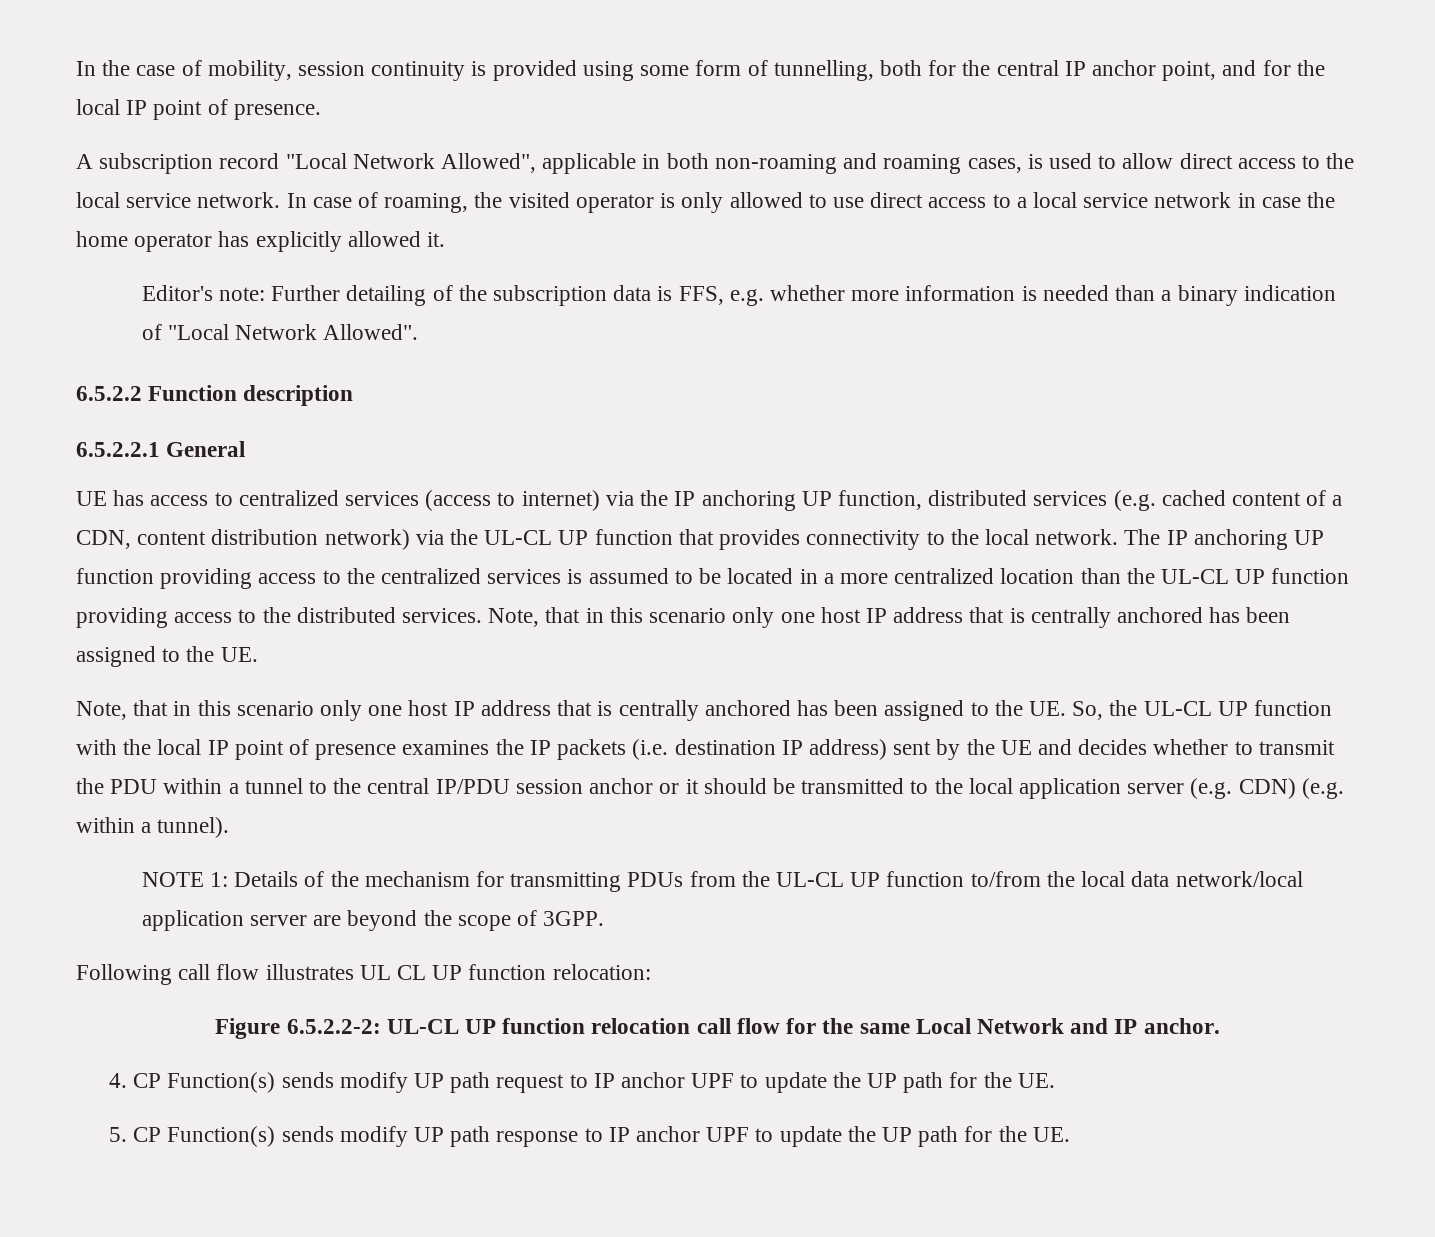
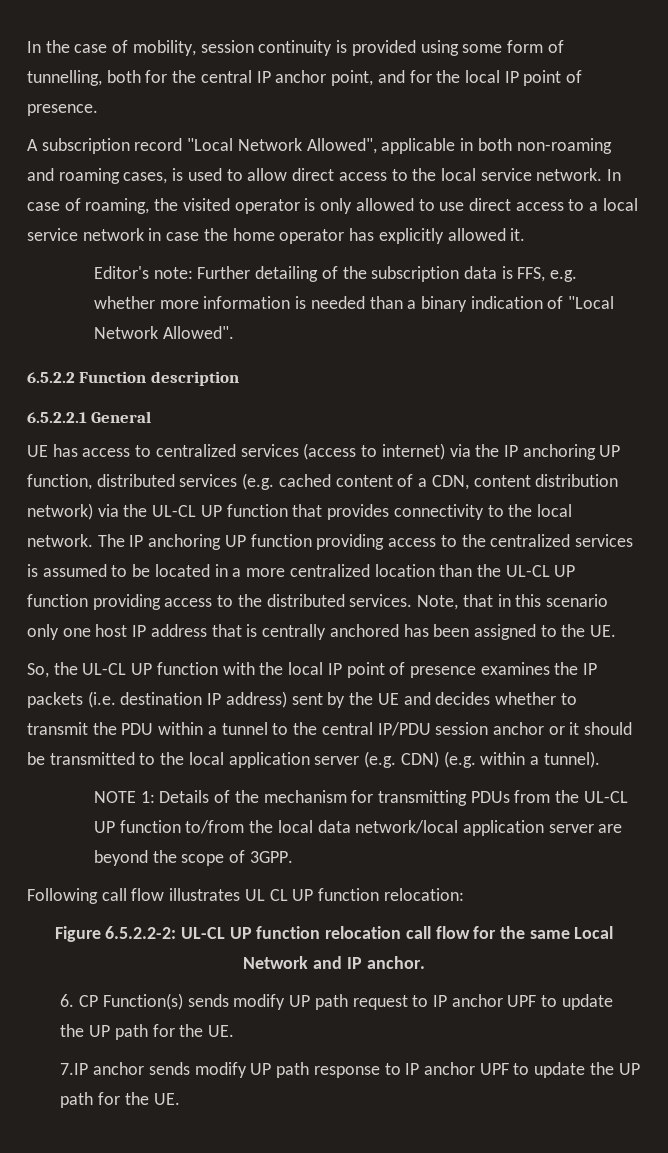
- Note, that in this scenario only one host IP address that is centrally anchored has been assigned to the UE. So, the UL-CL UP function with the local IP point of presence examines the IP packets (i.e. destination IP address) sent by the UE and decides whether to transmit the PDU within a tunnel to the central IP/PDU session anchor or it should be transmitted to the local application server (e.g. CDN) (e.g. within a tunnel).
+ So, the UL-CL UP function with the local IP point of presence examines the IP packets (i.e. destination IP address) sent by the UE and decides whether to transmit the PDU within a tunnel to the central IP/PDU session anchor or it should be transmitted to the local application server (e.g. CDN) (e.g. within a tunnel).
- 4. CP Function(s) sends modify UP path request to IP anchor UPF to update the UP path for the UE.
+ 6. CP Function(s) sends modify UP path request to IP anchor UPF to update the UP path for the UE.
- 5. CP Function(s) sends modify UP path response to IP anchor UPF to update the UP path for the UE.
+ 7.IP anchor sends modify UP path response to IP anchor UPF to update the UP path for the UE.

